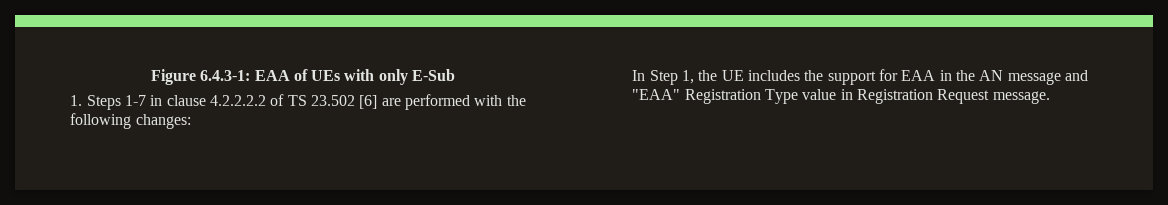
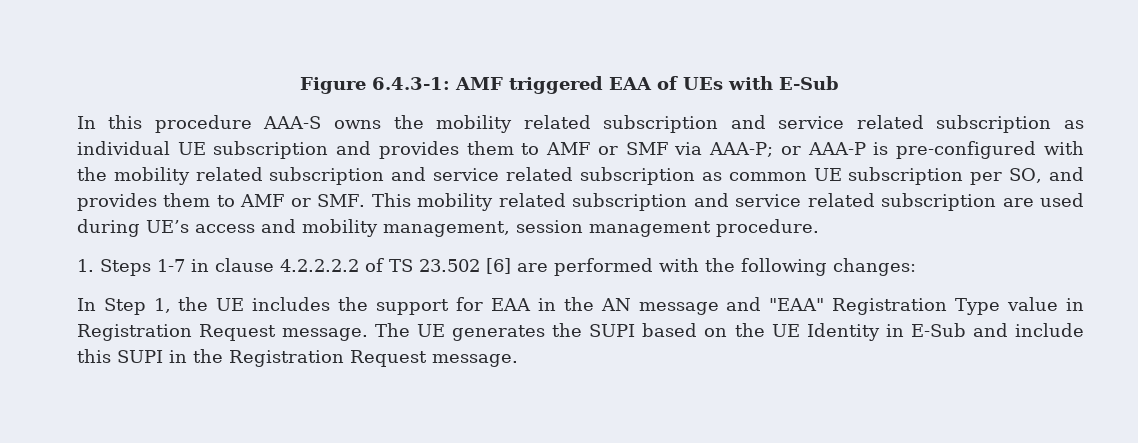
- Figure 6.4.3-1: EAA of UEs with only E-Sub
+ Figure 6.4.3-1: AMF triggered EAA of UEs with E-Sub
+ In this procedure AAA-S owns the mobility related subscription and service related subscription as individual UE subscription and provides them to AMF or SMF via AAA-P; or AAA-P is pre-configured with the mobility related subscription and service related subscription as common UE subscription per SO, and provides them to AMF or SMF. This mobility related subscription and service related subscription are used during UE’s access and mobility management, session management procedure.
+ The UE generates the SUPI based on the UE Identity in E-Sub and include this SUPI in the Registration Request message.

